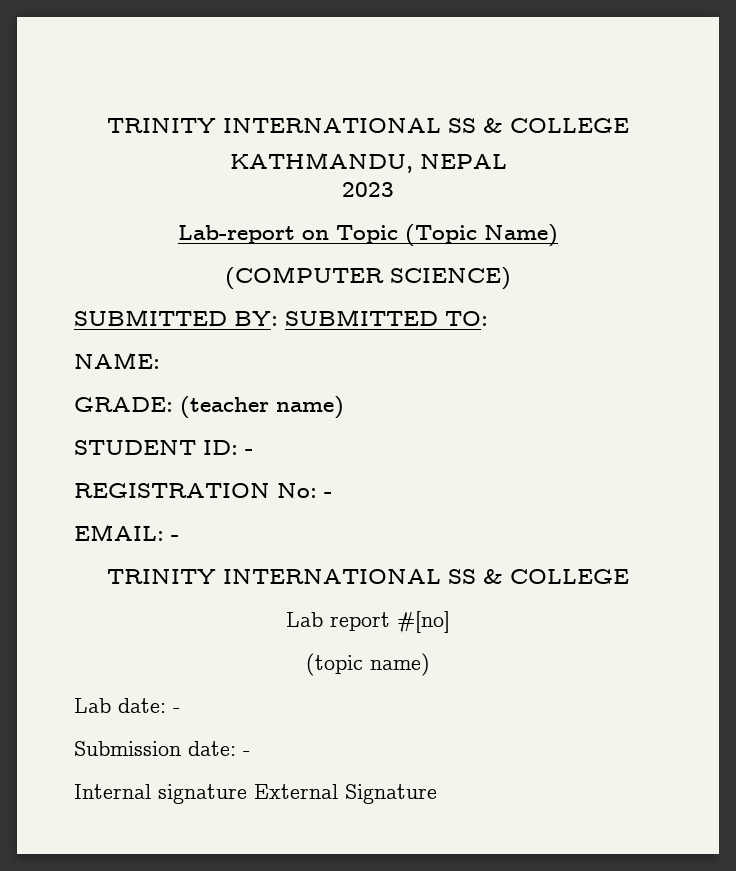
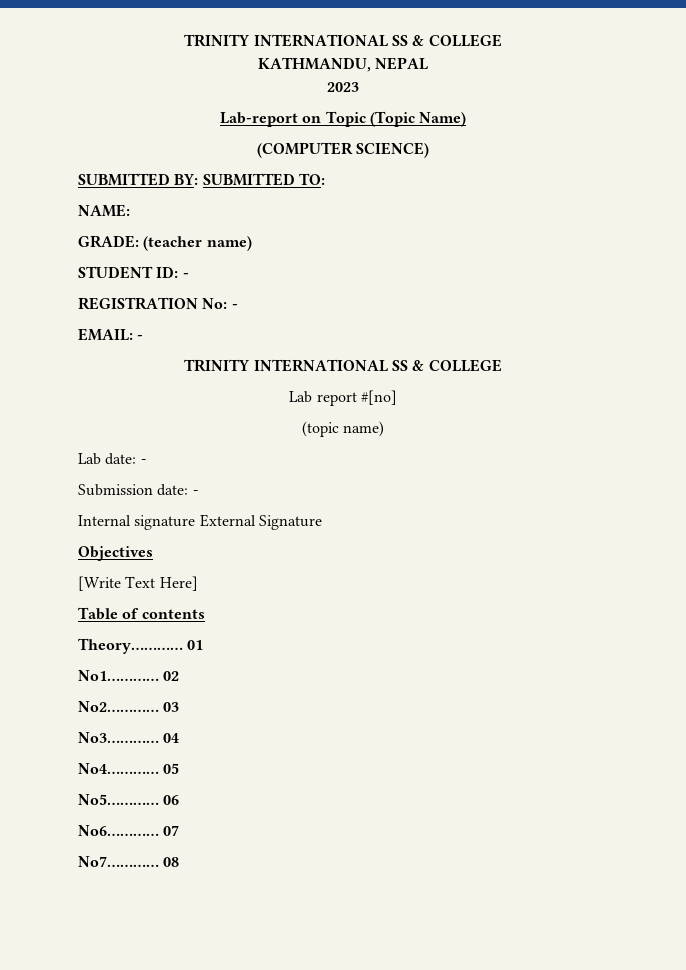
+ Objectives
+ [Write Text Here]
+ Table of contents
+ Theory………… 01
+ No1………… 02
+ No2………… 03
+ No3………… 04
+ No4………… 05
+ No5………… 06
+ No6………… 07
+ No7………… 08

